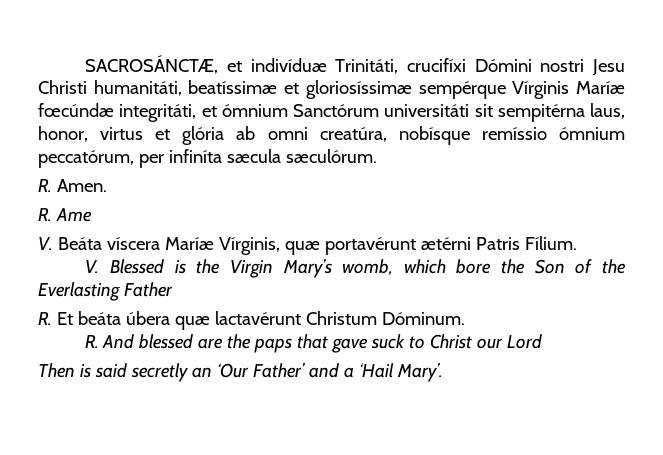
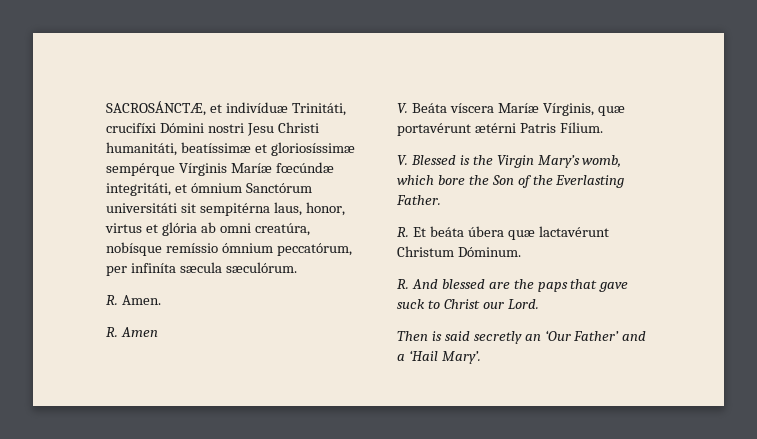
- R. Ame
+ R. Amen
- V. Blessed is the Virgin Mary’s womb, which bore the Son of the Everlasting Father
+ V. Blessed is the Virgin Mary’s womb, which bore the Son of the Everlasting Father.
- R. And blessed are the paps that gave suck to Christ our Lord
+ R. And blessed are the paps that gave suck to Christ our Lord.

